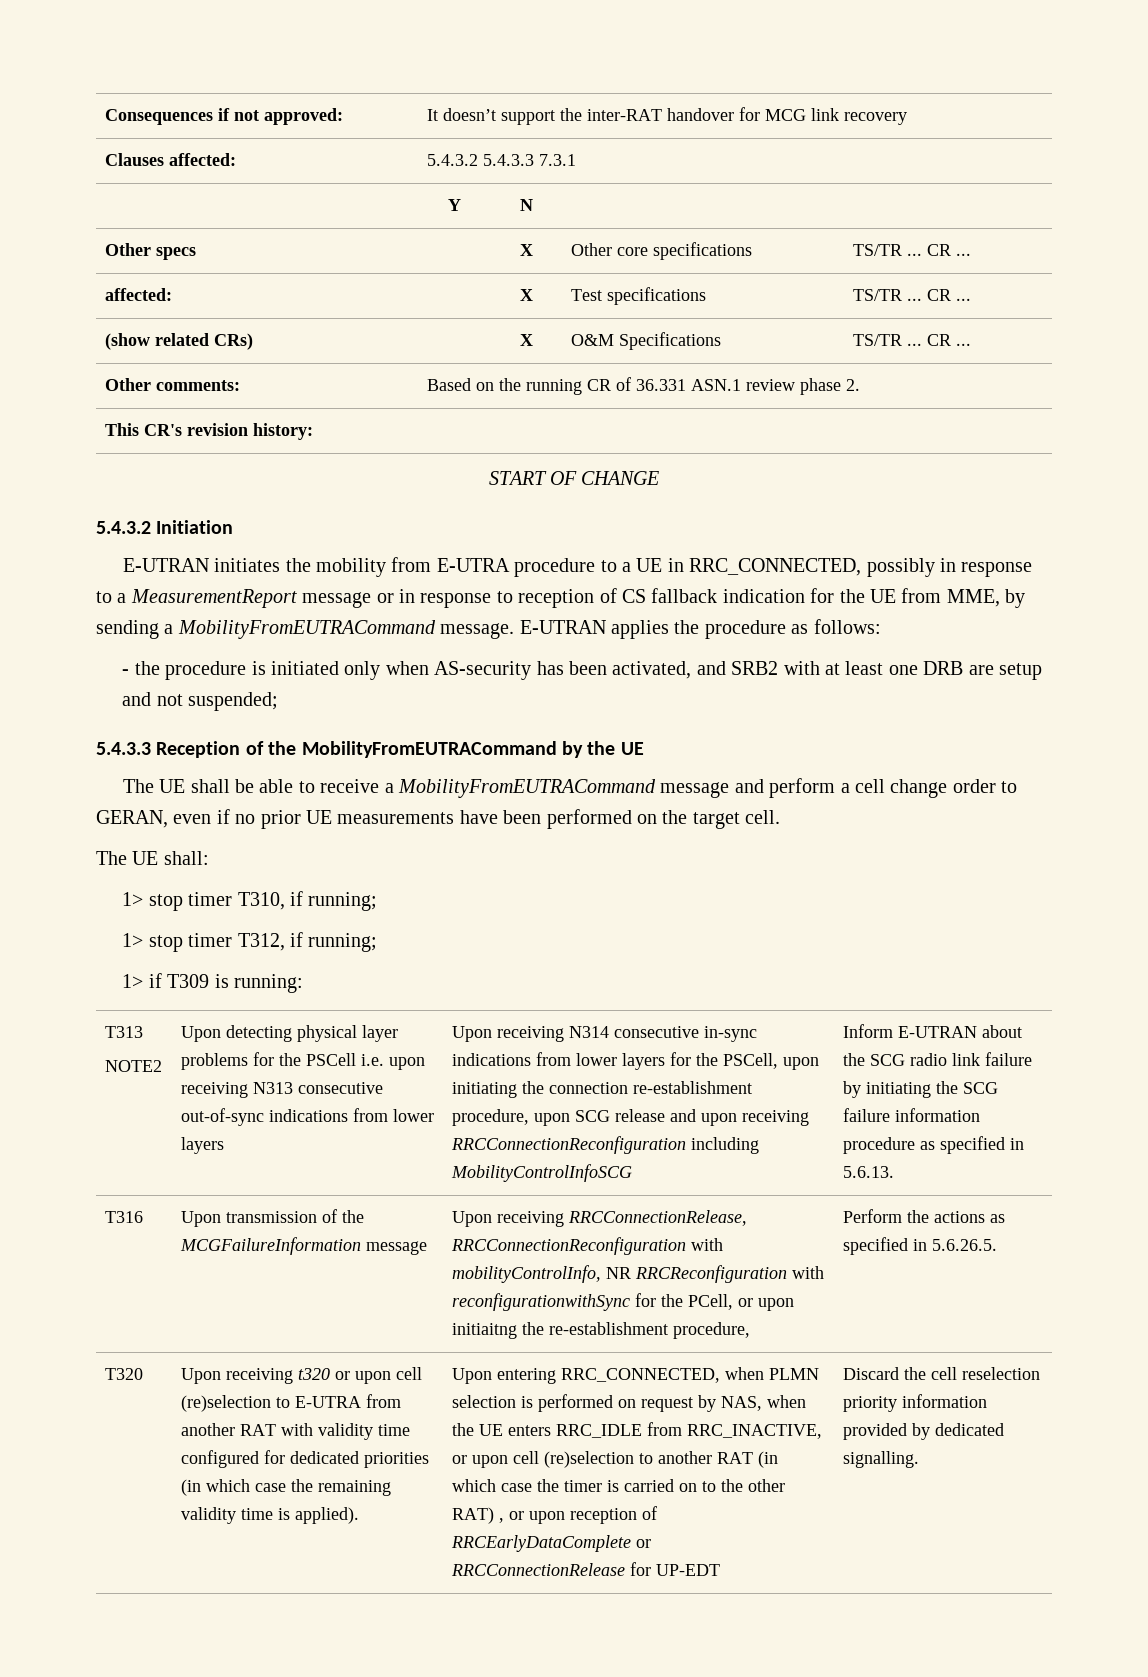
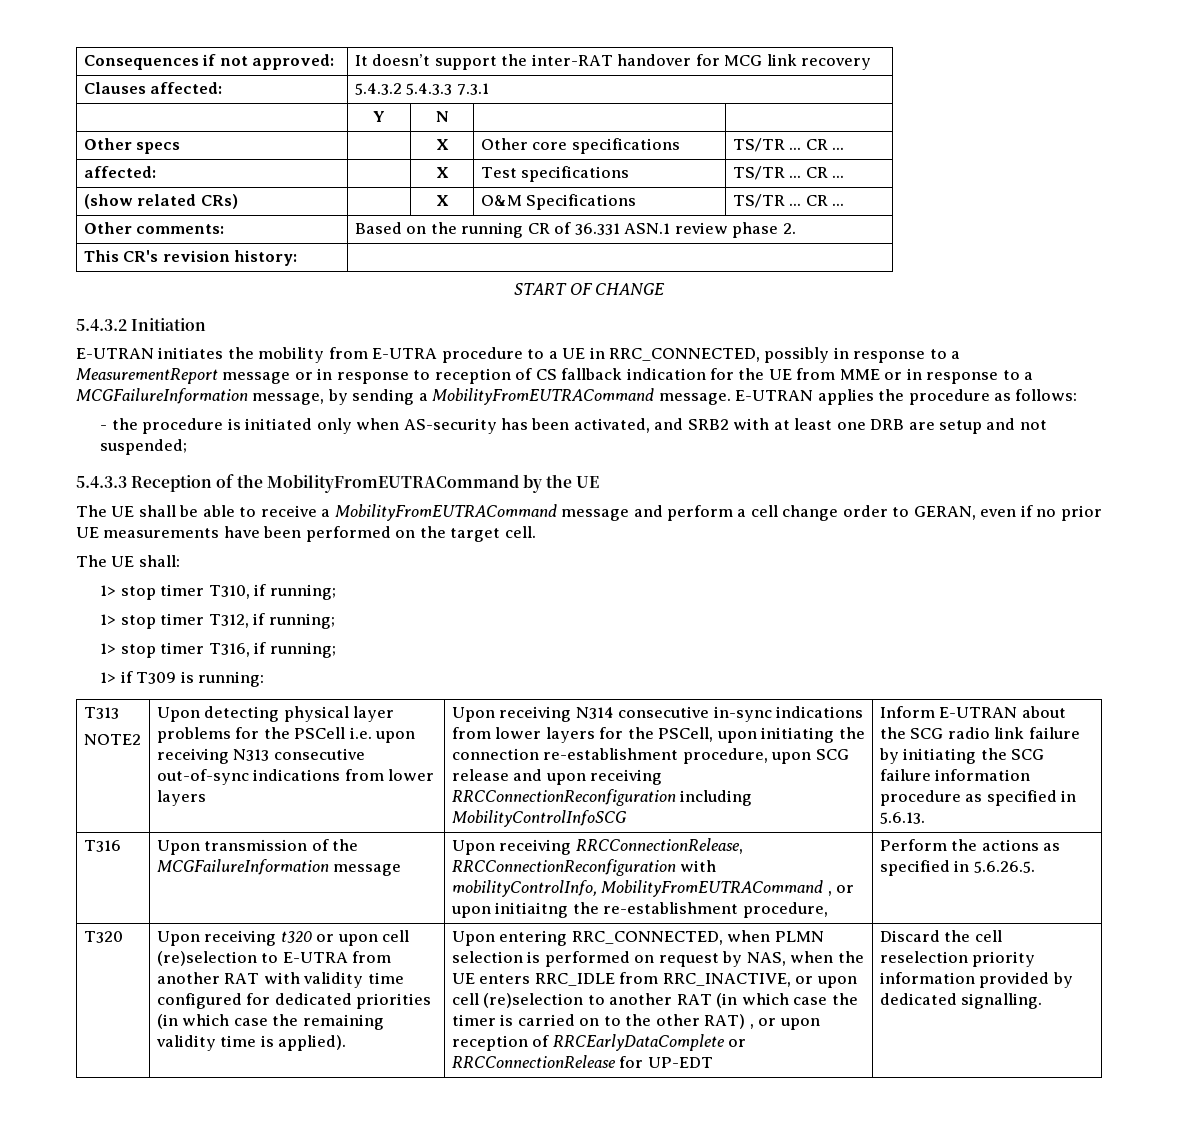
- E-UTRAN initiates the mobility from E-UTRA procedure to a UE in RRC_CONNECTED, possibly in response to a MeasurementReport message or in response to reception of CS fallback indication for the UE from MME, by sending a MobilityFromEUTRACommand message.
+ E-UTRAN initiates the mobility from E-UTRA procedure to a UE in RRC_CONNECTED, possibly in response to a MeasurementReport message or in response to reception of CS fallback indication for the UE from MME or in response to a MCGFailureInformation message, by sending a MobilityFromEUTRACommand message.
+ 1> stop timer T316, if running;
- T316 | Upon transmission of the MCGFailureInformation message | Upon receiving RRCConnectionRelease, RRCConnectionReconfiguration with mobilityControlInfo, NR RRCReconfiguration with reconfigurationwithSync for the PCell, or upon initiaitng the re-establishment procedure, | Perform the actions as specified in 5.6.26.5.
+ T316 | Upon transmission of the MCGFailureInformation message | Upon receiving RRCConnectionRelease, RRCConnectionReconfiguration with mobilityControlInfo, MobilityFromEUTRACommand , or upon initiaitng the re-establishment procedure, | Perform the actions as specified in 5.6.26.5.

